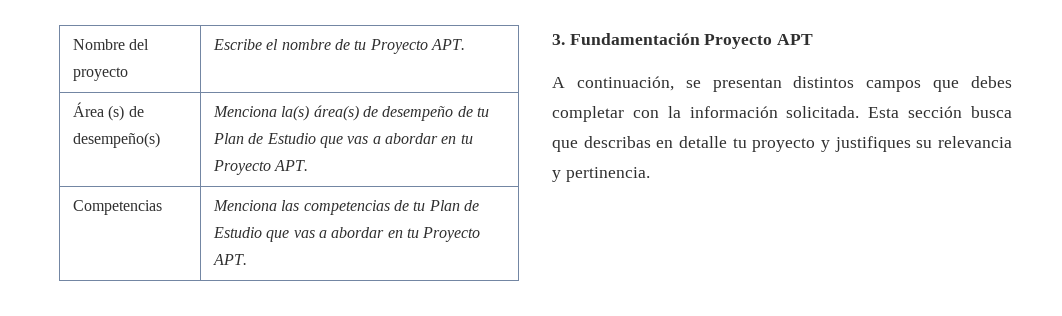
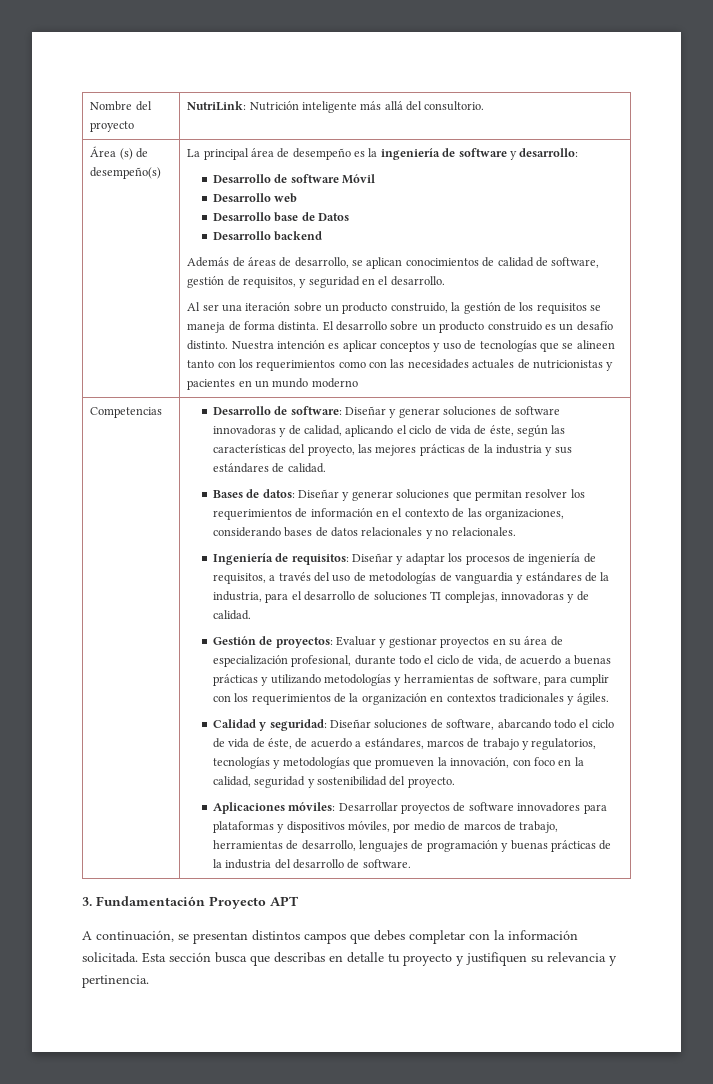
- Nombre del proyecto | Escribe el nombre de tu Proyecto APT.
- Área (s) de desempeño(s) | Menciona la(s) área(s) de desempeño de tu Plan de Estudio que vas a abordar en tu Proyecto APT.
- Competencias | Menciona las competencias de tu Plan de Estudio que vas a abordar en tu Proyecto APT.
+ Nombre del proyecto | NutriLink: Nutrición inteligente más allá del consultorio.
+ Área (s) de desempeño(s) | La principal área de desempeño es la ingeniería de software y desarrollo:
+ Desarrollo de software Móvil
+ Desarrollo web
+ Desarrollo base de Datos
+ Desarrollo backend
+ Además de áreas de desarrollo, se aplican conocimientos de calidad de software, gestión de requisitos, y seguridad en el desarrollo.
+ Al ser una iteración sobre un producto construido, la gestión de los requisitos se maneja de forma distinta. El desarrollo sobre un producto construido es un desafío distinto. Nuestra intención es aplicar conceptos y uso de tecnologías que se alineen tanto con los requerimientos como con las necesidades actuales de nutricionistas y pacientes en un mundo moderno
+ Competencias | Desarrollo de software: Diseñar y generar soluciones de software innovadoras y de calidad, aplicando el ciclo de vida de éste, según las características del proyecto, las mejores prácticas de la industria y sus estándares de calidad.
+ Bases de datos: Diseñar y generar soluciones que permitan resolver los requerimientos de información en el contexto de las organizaciones, considerando bases de datos relacionales y no relacionales.
+ Ingeniería de requisitos: Diseñar y adaptar los procesos de ingeniería de requisitos, a través del uso de metodologías de vanguardia y estándares de la industria, para el desarrollo de soluciones TI complejas, innovadoras y de calidad.
+ Gestión de proyectos: Evaluar y gestionar proyectos en su área de especialización profesional, durante todo el ciclo de vida, de acuerdo a buenas prácticas y utilizando metodologías y herramientas de software, para cumplir con los requerimientos de la organización en contextos tradicionales y ágiles.
+ Calidad y seguridad: Diseñar soluciones de software, abarcando todo el ciclo de vida de éste, de acuerdo a estándares, marcos de trabajo y regulatorios, tecnologías y metodologías que promueven la innovación, con foco en la calidad, seguridad y sostenibilidad del proyecto.
+ Aplicaciones móviles: Desarrollar proyectos de software innovadores para plataformas y dispositivos móviles, por medio de marcos de trabajo, herramientas de desarrollo, lenguajes de programación y buenas prácticas de la industria del desarrollo de software.
- Esta sección busca que describas en detalle tu proyecto y justifiques su relevancia y pertinencia.
+ Esta sección busca que describas en detalle tu proyecto y justifiquen su relevancia y pertinencia.

